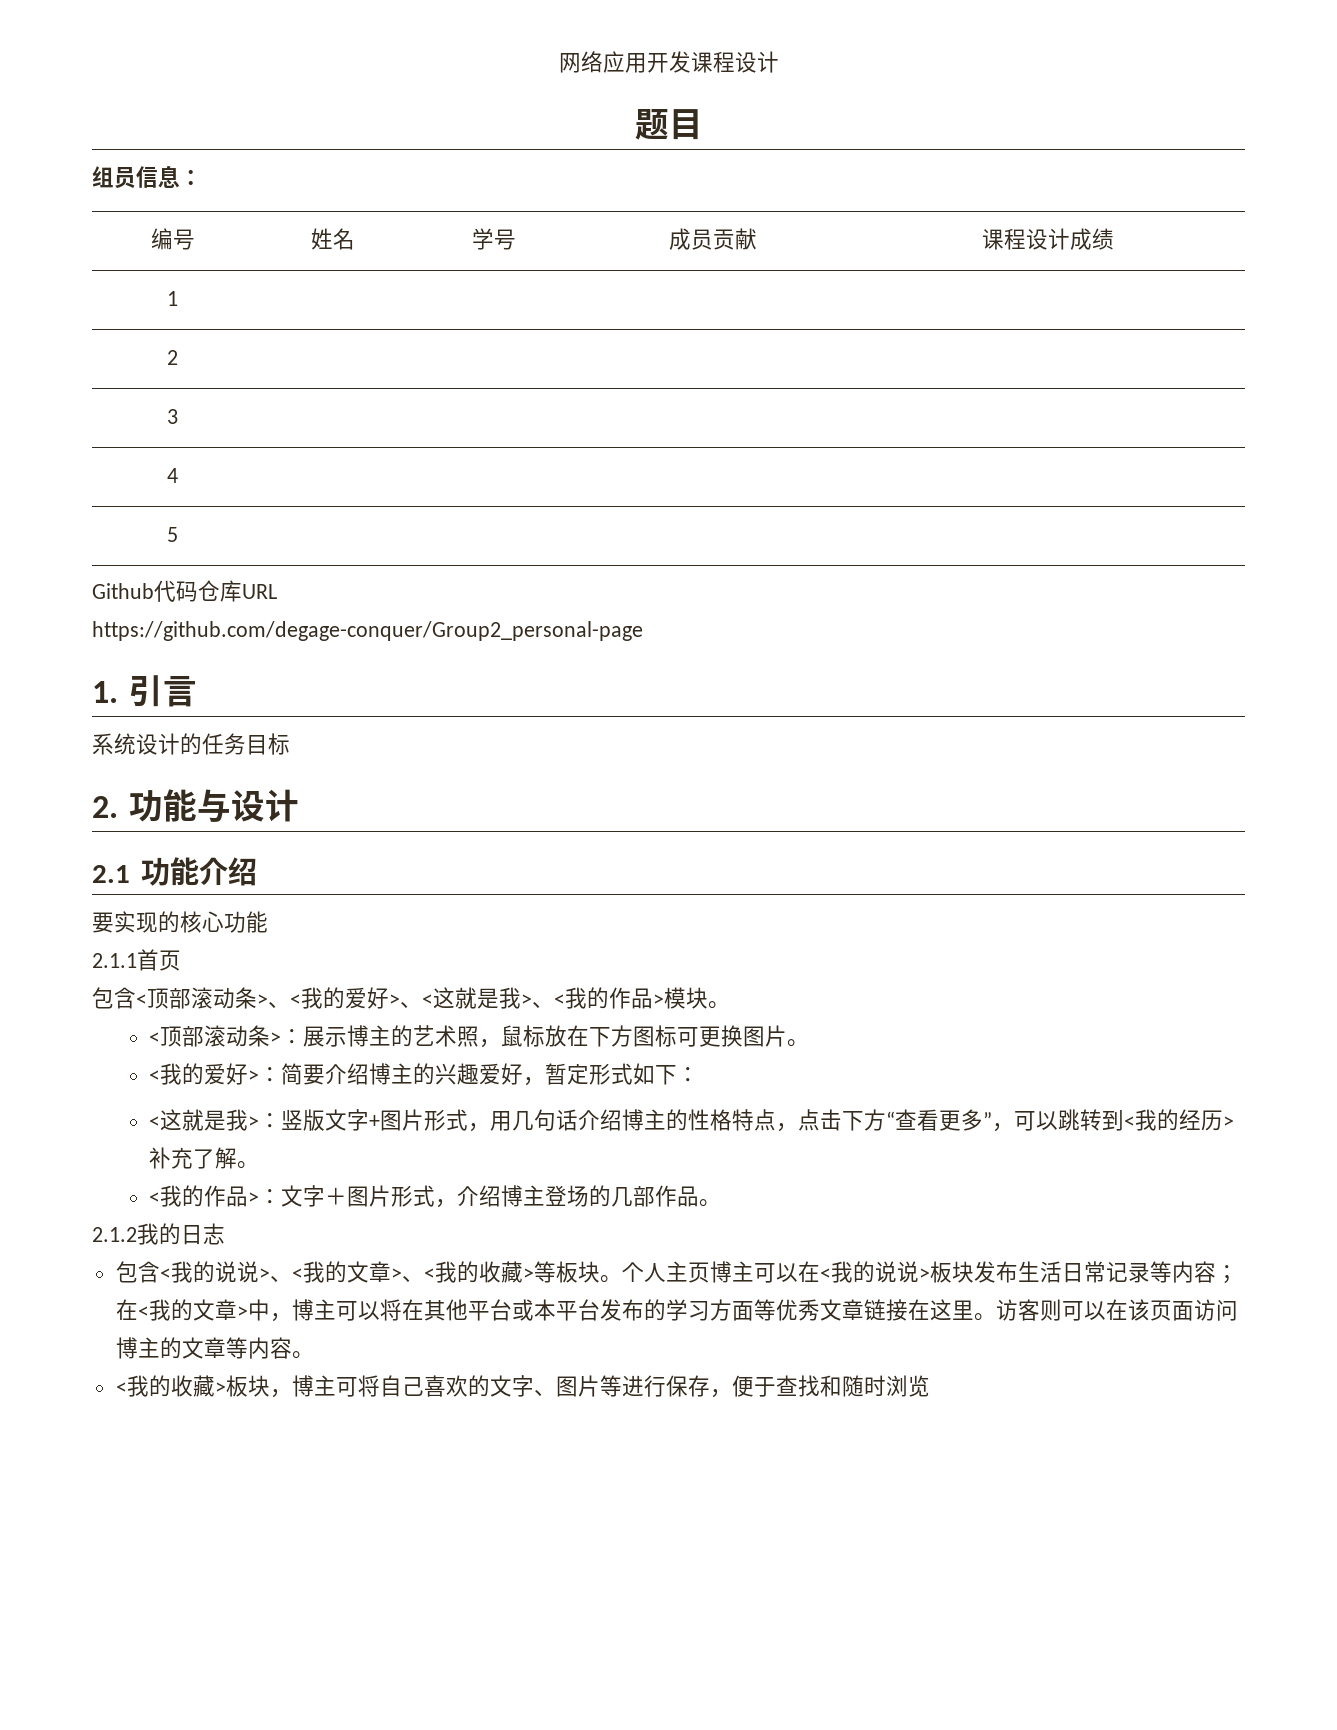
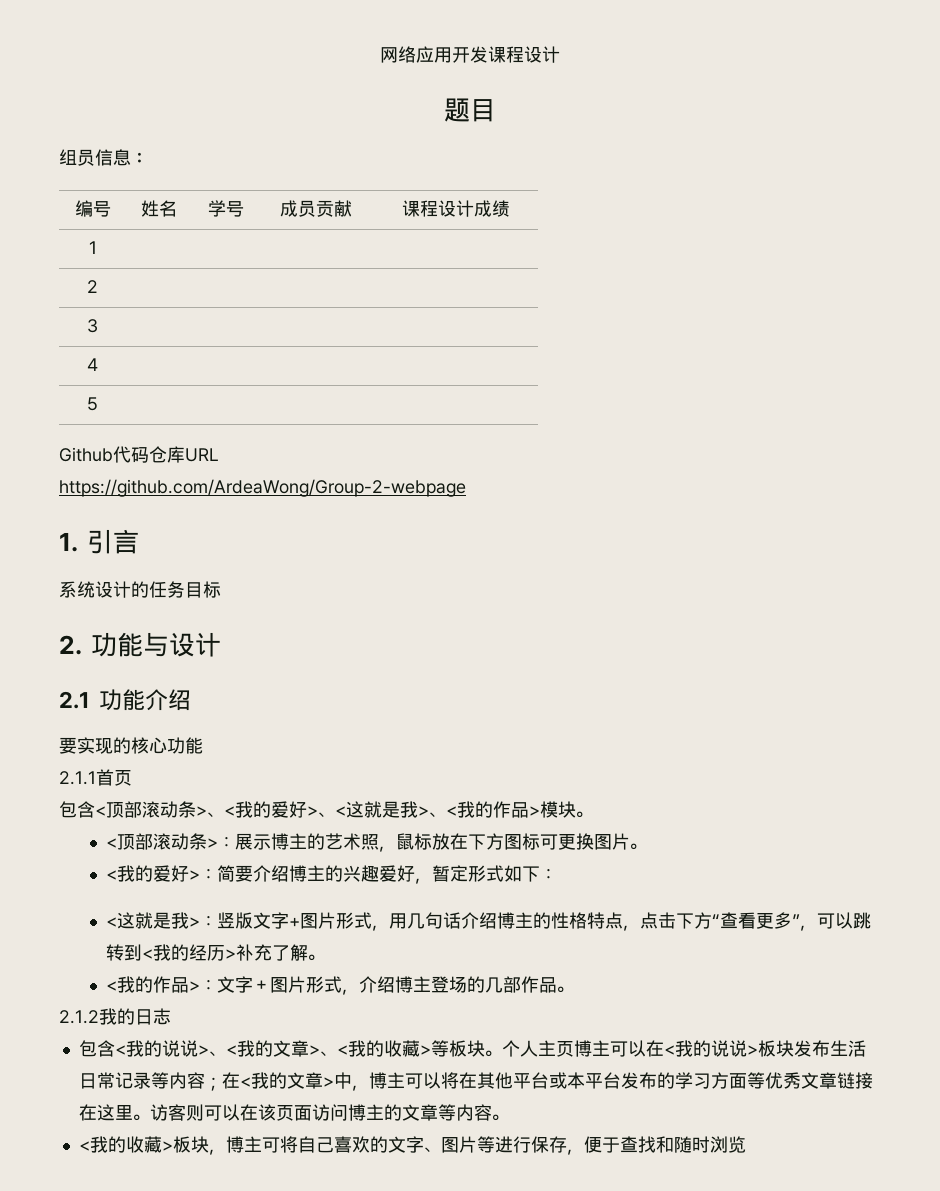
- https://github.com/degage-conquer/Group2_personal-page
+ https://github.com/ArdeaWong/Group-2-webpage

